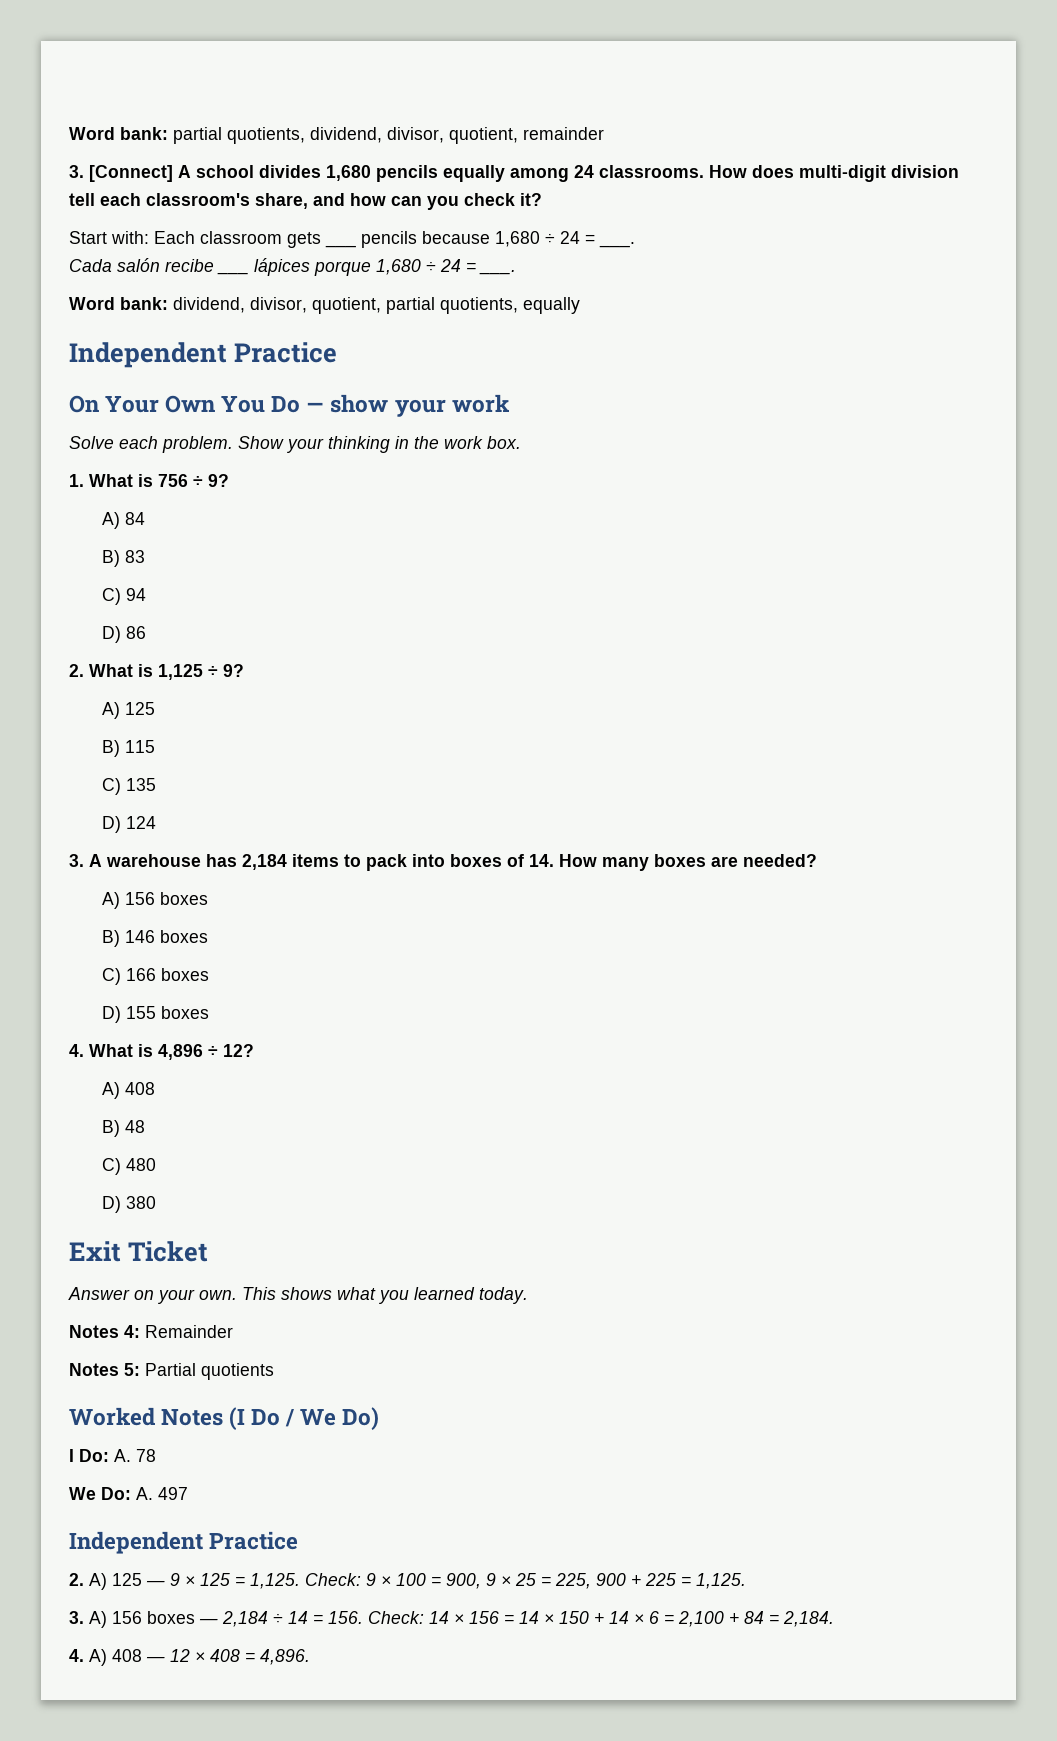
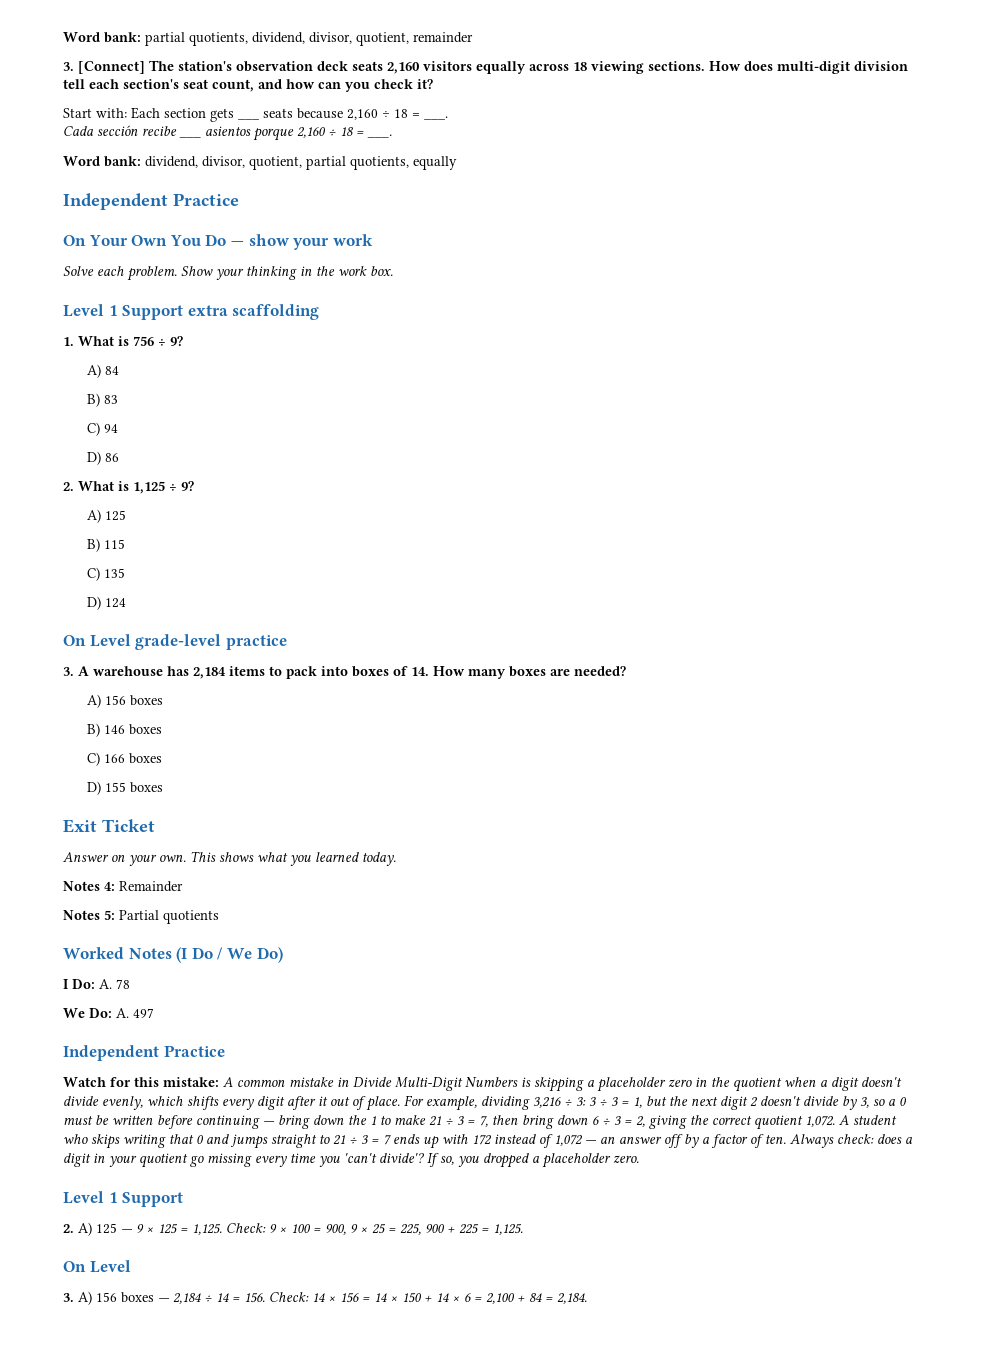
- 3. [Connect] A school divides 1,680 pencils equally among 24 classrooms.
+ 3. [Connect] The station's observation deck seats 2,160 visitors equally across 18 viewing sections.
- How does multi-digit division tell each classroom's share, and how can you check it?
+ How does multi-digit division tell each section's seat count, and how can you check it?
- Start with: Each classroom gets ___ pencils because 1,680 ÷ 24 = ___.
+ Start with: Each section gets ___ seats because 2,160 ÷ 18 = ___.
- Cada salón recibe ___ lápices porque 1,680 ÷ 24 = ___.
+ Cada sección recibe ___ asientos porque 2,160 ÷ 18 = ___.
+ Level 1 Support extra scaffolding
+ On Level grade-level practice
- 4. What is 4,896 ÷ 12?
- A) 408
- B) 48
- C) 480
- D) 380
+ Watch for this mistake: A common mistake in Divide Multi-Digit Numbers is skipping a placeholder zero in the quotient when a digit doesn't divide evenly, which shifts every digit after it out of place. For example, dividing 3,216 ÷ 3: 3 ÷ 3 = 1, but the next digit 2 doesn't divide by 3, so a 0 must be written before continuing — bring down the 1 to make 21 ÷ 3 = 7, then bring down 6 ÷ 3 = 2, giving the correct quotient 1,072. A student who skips writing that 0 and jumps straight to 21 ÷ 3 = 7 ends up with 172 instead of 1,072 — an answer off by a factor of ten. Always check: does a digit in your quotient go missing every time you 'can't divide'? If so, you dropped a placeholder zero.
+ Level 1 Support
  Check: 9 × 100 = 900, 9 × 25 = 225, 900 + 225 = 1,125.
+ On Level
- 4. A) 408 — 12 × 408 = 4,896.

